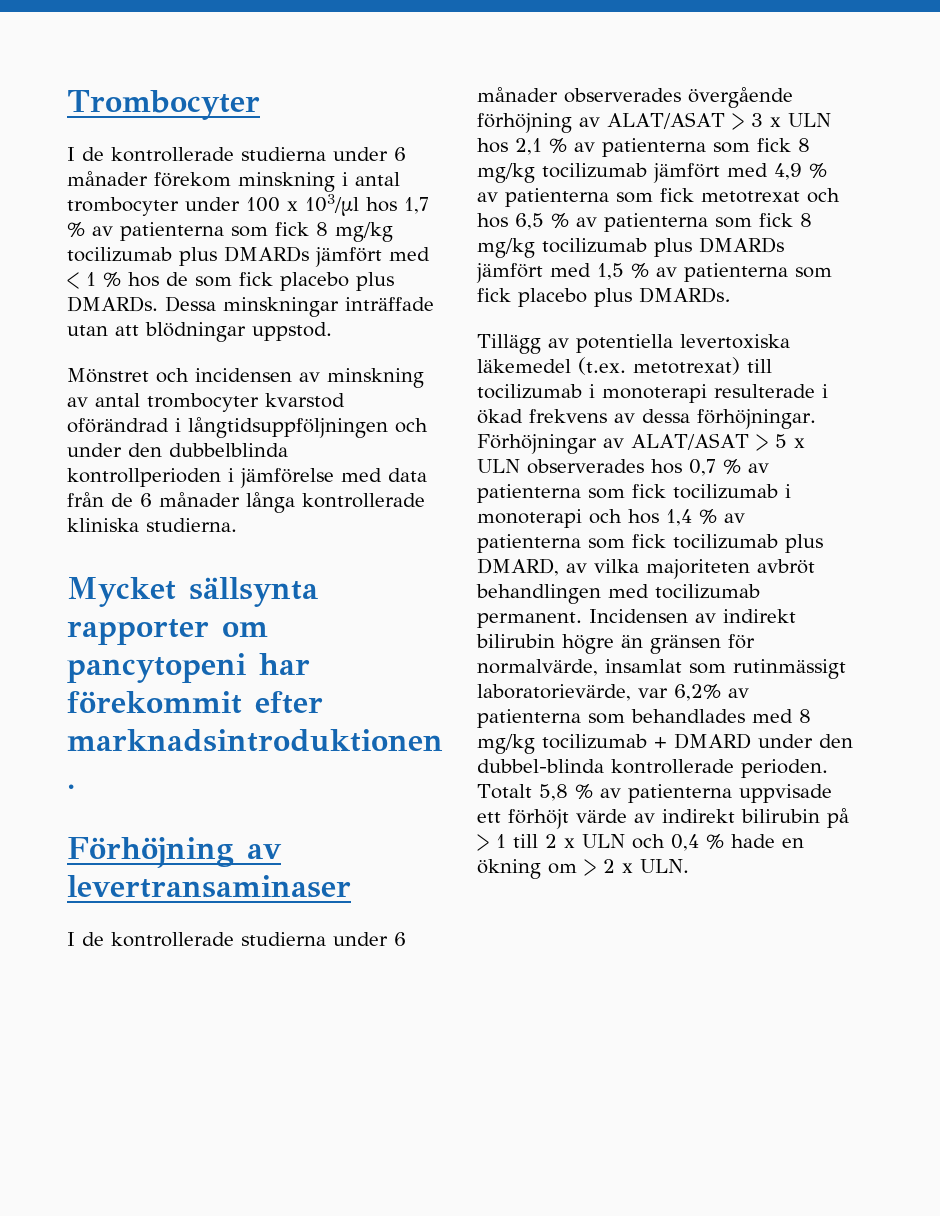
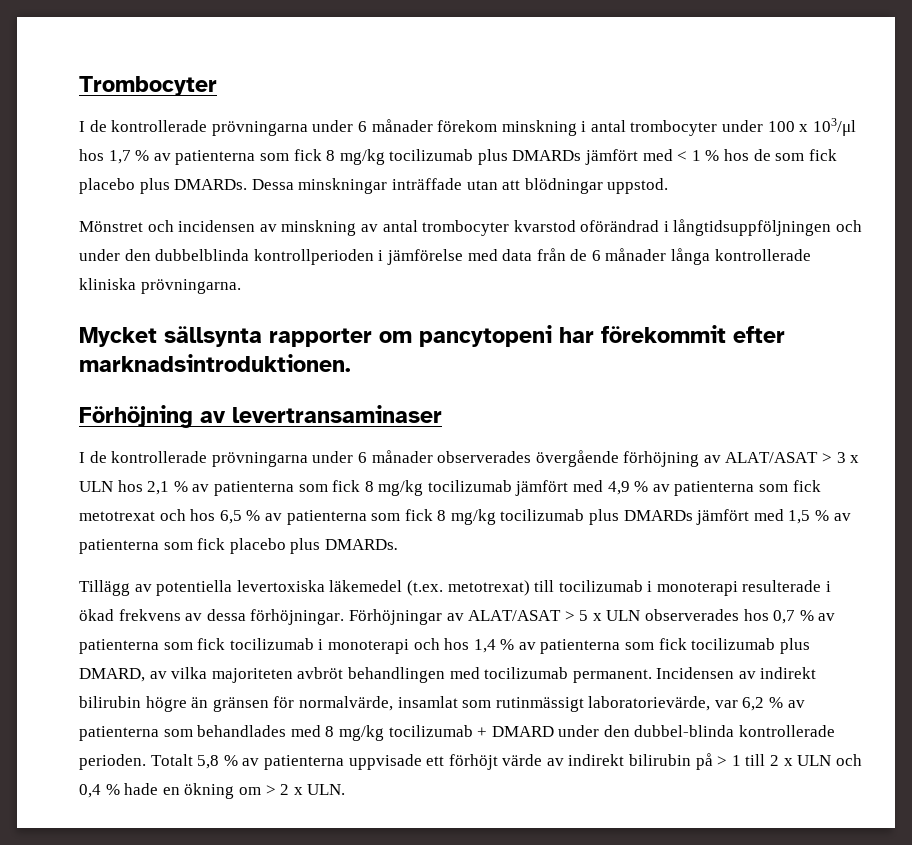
- I de kontrollerade studierna under 6 månader förekom minskning i antal trombocyter under 100 x 103/μl hos 1,7 % av patienterna som fick 8 mg/kg tocilizumab plus DMARDs jämfört med < 1 % hos de som fick placebo plus DMARDs.
+ I de kontrollerade prövningarna under 6 månader förekom minskning i antal trombocyter under 100 x 103/μl hos 1,7 % av patienterna som fick 8 mg/kg tocilizumab plus DMARDs jämfört med < 1 % hos de som fick placebo plus DMARDs.
- Mönstret och incidensen av minskning av antal trombocyter kvarstod oförändrad i långtidsuppföljningen och under den dubbelblinda kontrollperioden i jämförelse med data från de 6 månader långa kontrollerade kliniska studierna.
+ Mönstret och incidensen av minskning av antal trombocyter kvarstod oförändrad i långtidsuppföljningen och under den dubbelblinda kontrollperioden i jämförelse med data från de 6 månader långa kontrollerade kliniska prövningarna.
- I de kontrollerade studierna under 6 månader observerades övergående förhöjning av ALAT/ASAT > 3 x ULN hos 2,1 % av patienterna som fick 8 mg/kg tocilizumab jämfört med 4,9 % av patienterna som fick metotrexat och hos 6,5 % av patienterna som fick 8 mg/kg tocilizumab plus DMARDs jämfört med 1,5 % av patienterna som fick placebo plus DMARDs.
+ I de kontrollerade prövningarna under 6 månader observerades övergående förhöjning av ALAT/ASAT > 3 x ULN hos 2,1 % av patienterna som fick 8 mg/kg tocilizumab jämfört med 4,9 % av patienterna som fick metotrexat och hos 6,5 % av patienterna som fick 8 mg/kg tocilizumab plus DMARDs jämfört med 1,5 % av patienterna som fick placebo plus DMARDs.
- Incidensen av indirekt bilirubin högre än gränsen för normalvärde, insamlat som rutinmässigt laboratorievärde, var 6,2% av patienterna som behandlades med 8 mg/kg tocilizumab + DMARD under den dubbel-blinda kontrollerade perioden.
+ Incidensen av indirekt bilirubin högre än gränsen för normalvärde, insamlat som rutinmässigt laboratorievärde, var 6,2 % av patienterna som behandlades med 8 mg/kg tocilizumab + DMARD under den dubbel-blinda kontrollerade perioden.

